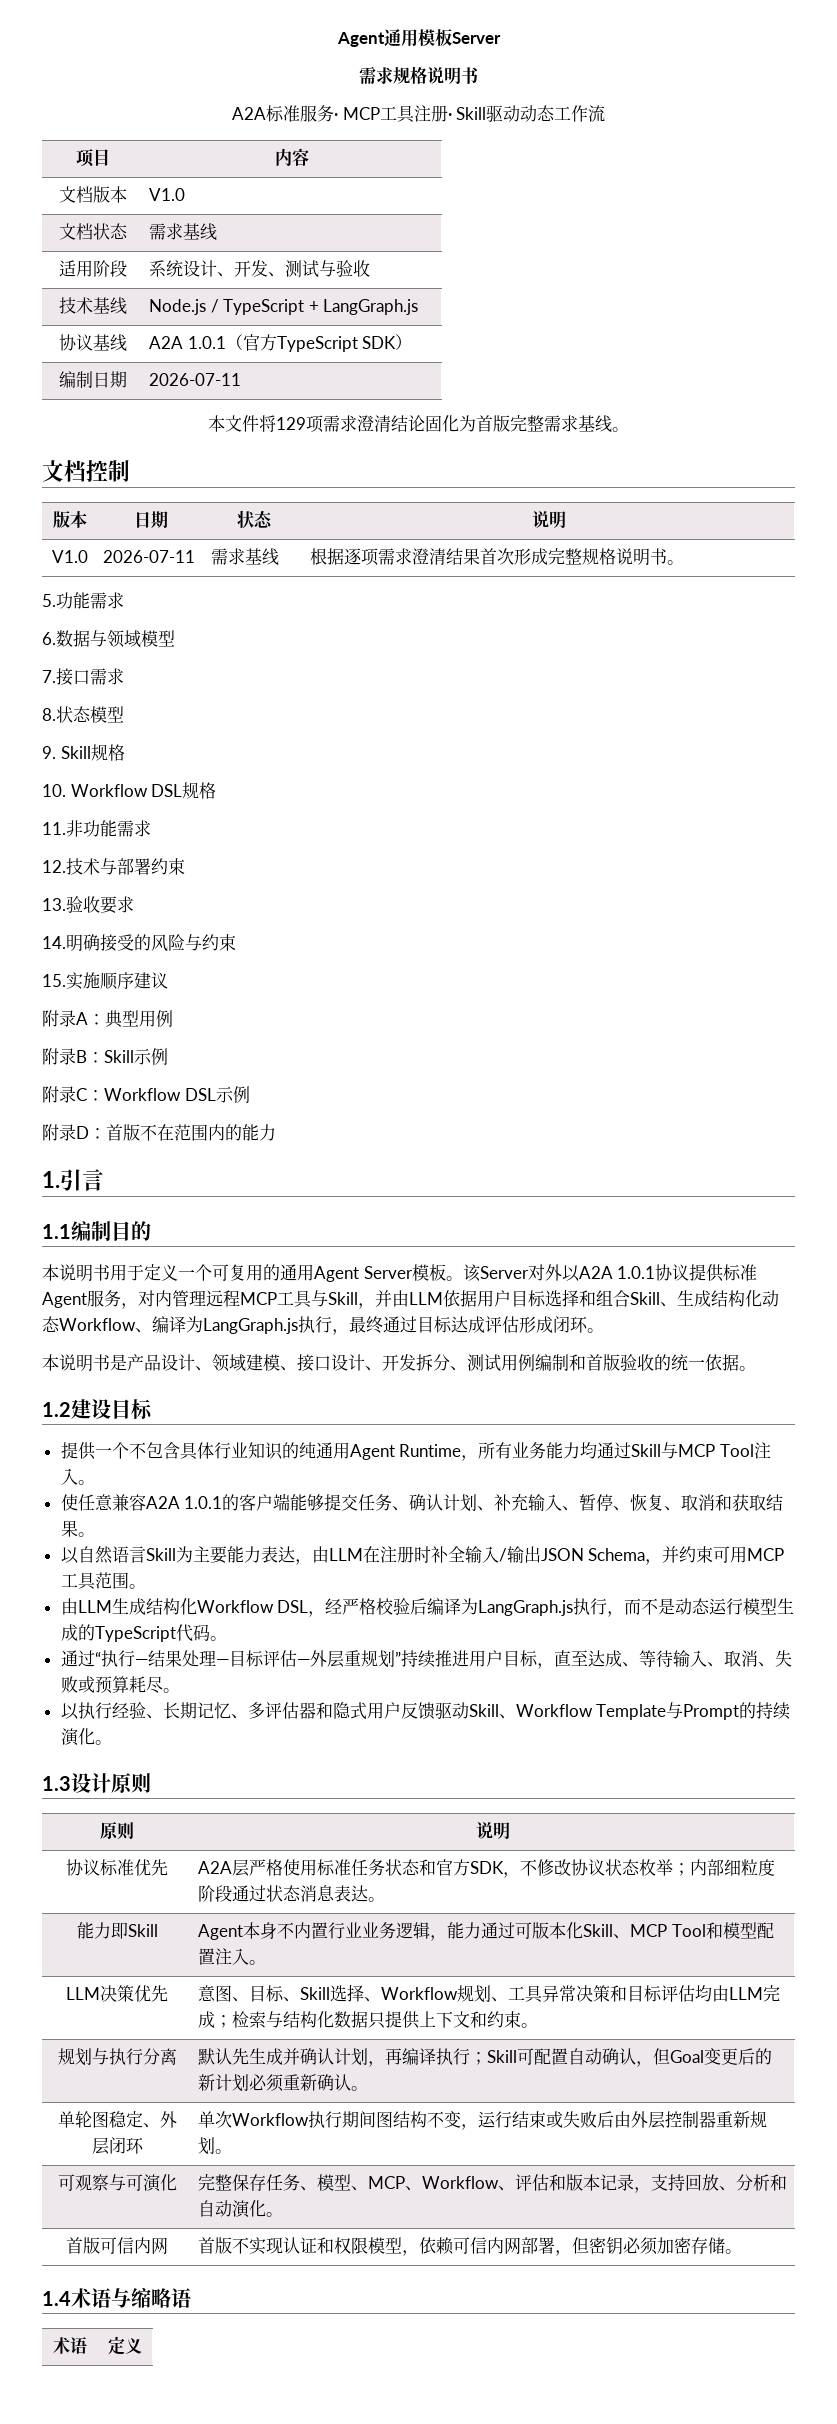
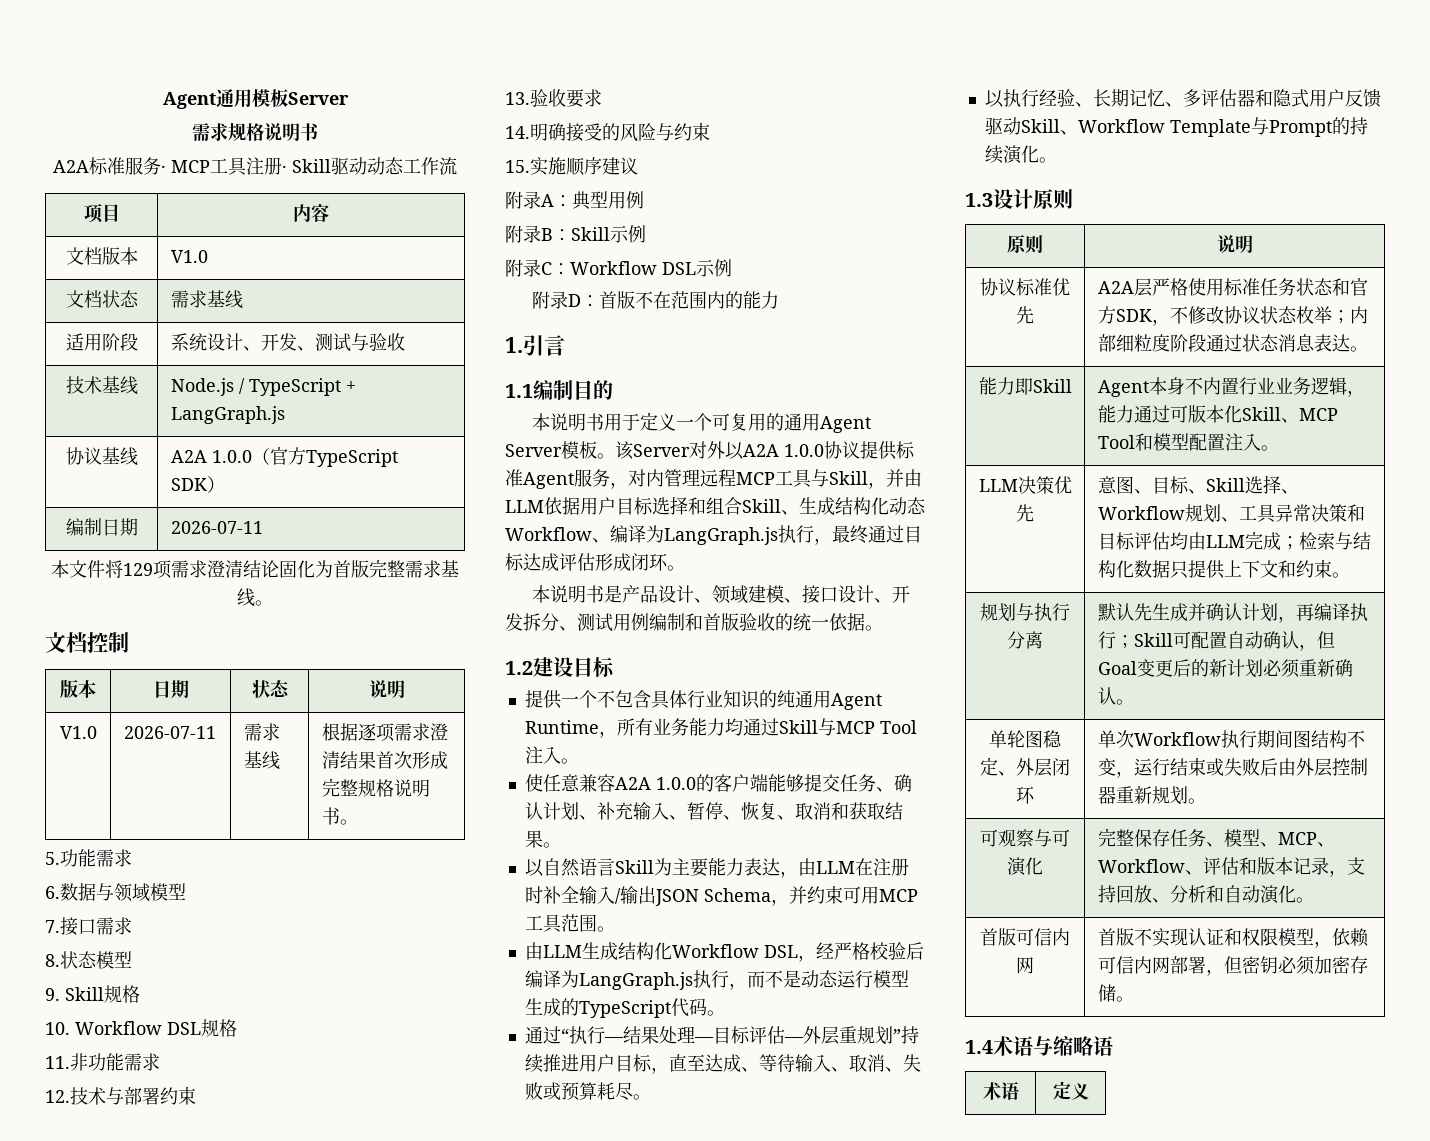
- 协议基线 | A2A 1.0.1（官方TypeScript SDK）
+ 协议基线 | A2A 1.0.0（官方TypeScript SDK）
- 该Server对外以A2A 1.0.1协议提供标准Agent服务，对内管理远程MCP工具与Skill，并由LLM依据用户目标选择和组合Skill、生成结构化动态Workflow、编译为LangGraph.js执行，最终通过目标达成评估形成闭环。
+ 该Server对外以A2A 1.0.0协议提供标准Agent服务，对内管理远程MCP工具与Skill，并由LLM依据用户目标选择和组合Skill、生成结构化动态Workflow、编译为LangGraph.js执行，最终通过目标达成评估形成闭环。
- 使任意兼容A2A 1.0.1的客户端能够提交任务、确认计划、补充输入、暂停、恢复、取消和获取结果。
+ 使任意兼容A2A 1.0.0的客户端能够提交任务、确认计划、补充输入、暂停、恢复、取消和获取结果。

